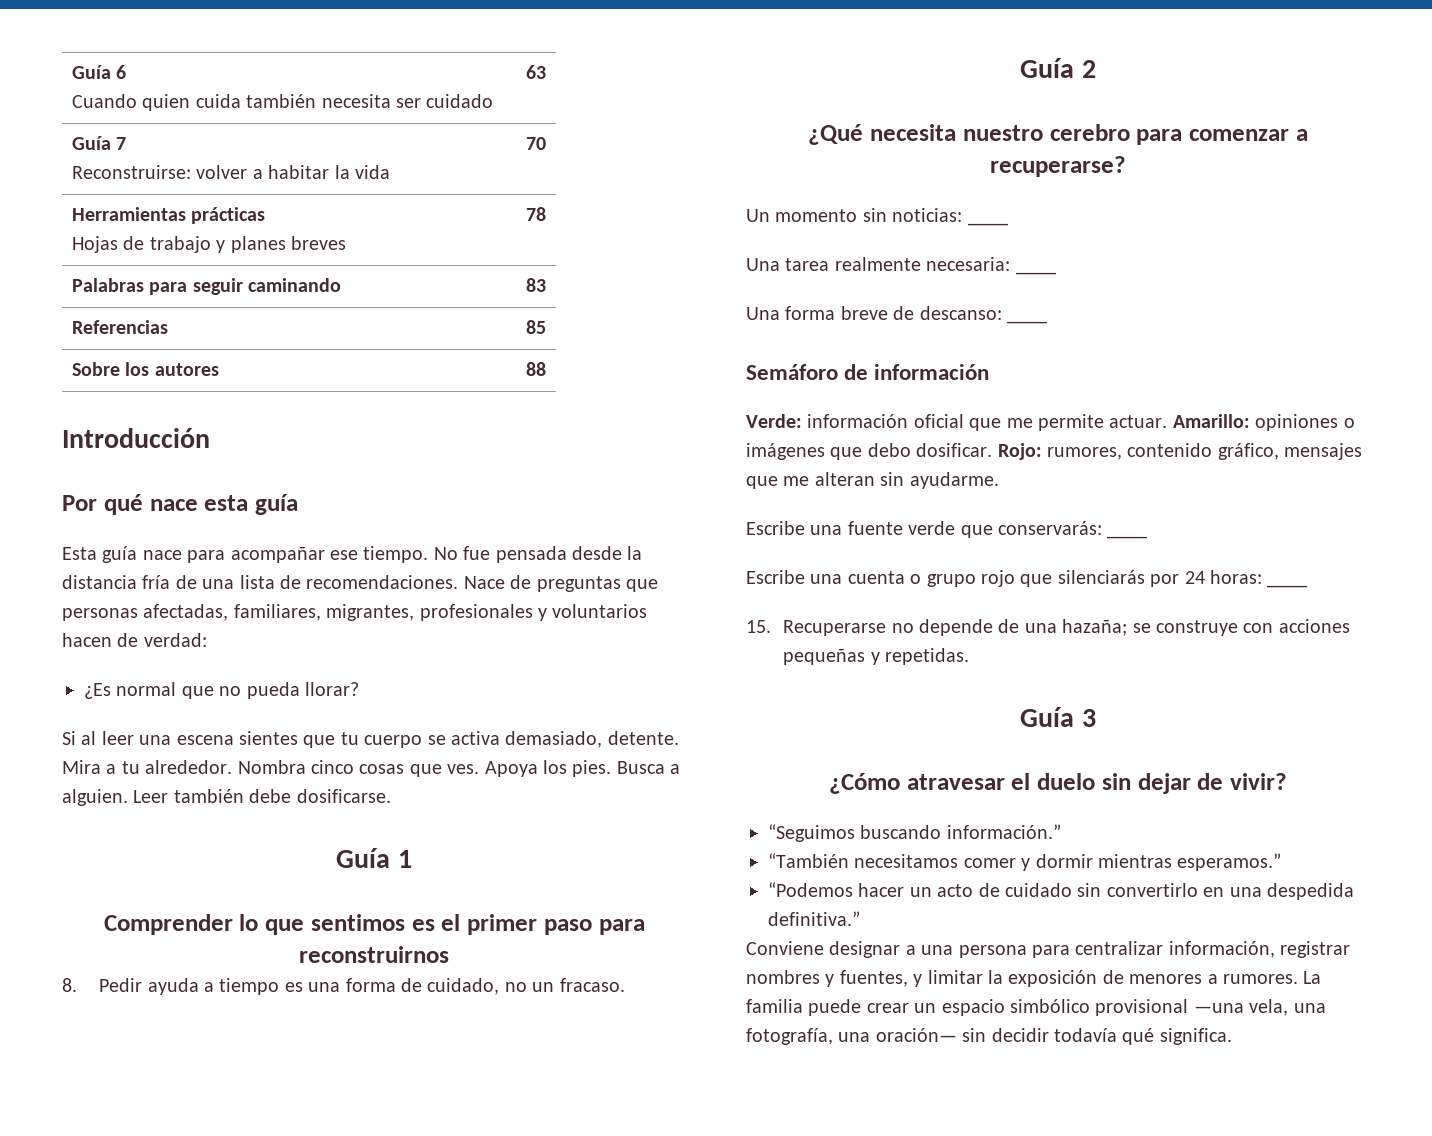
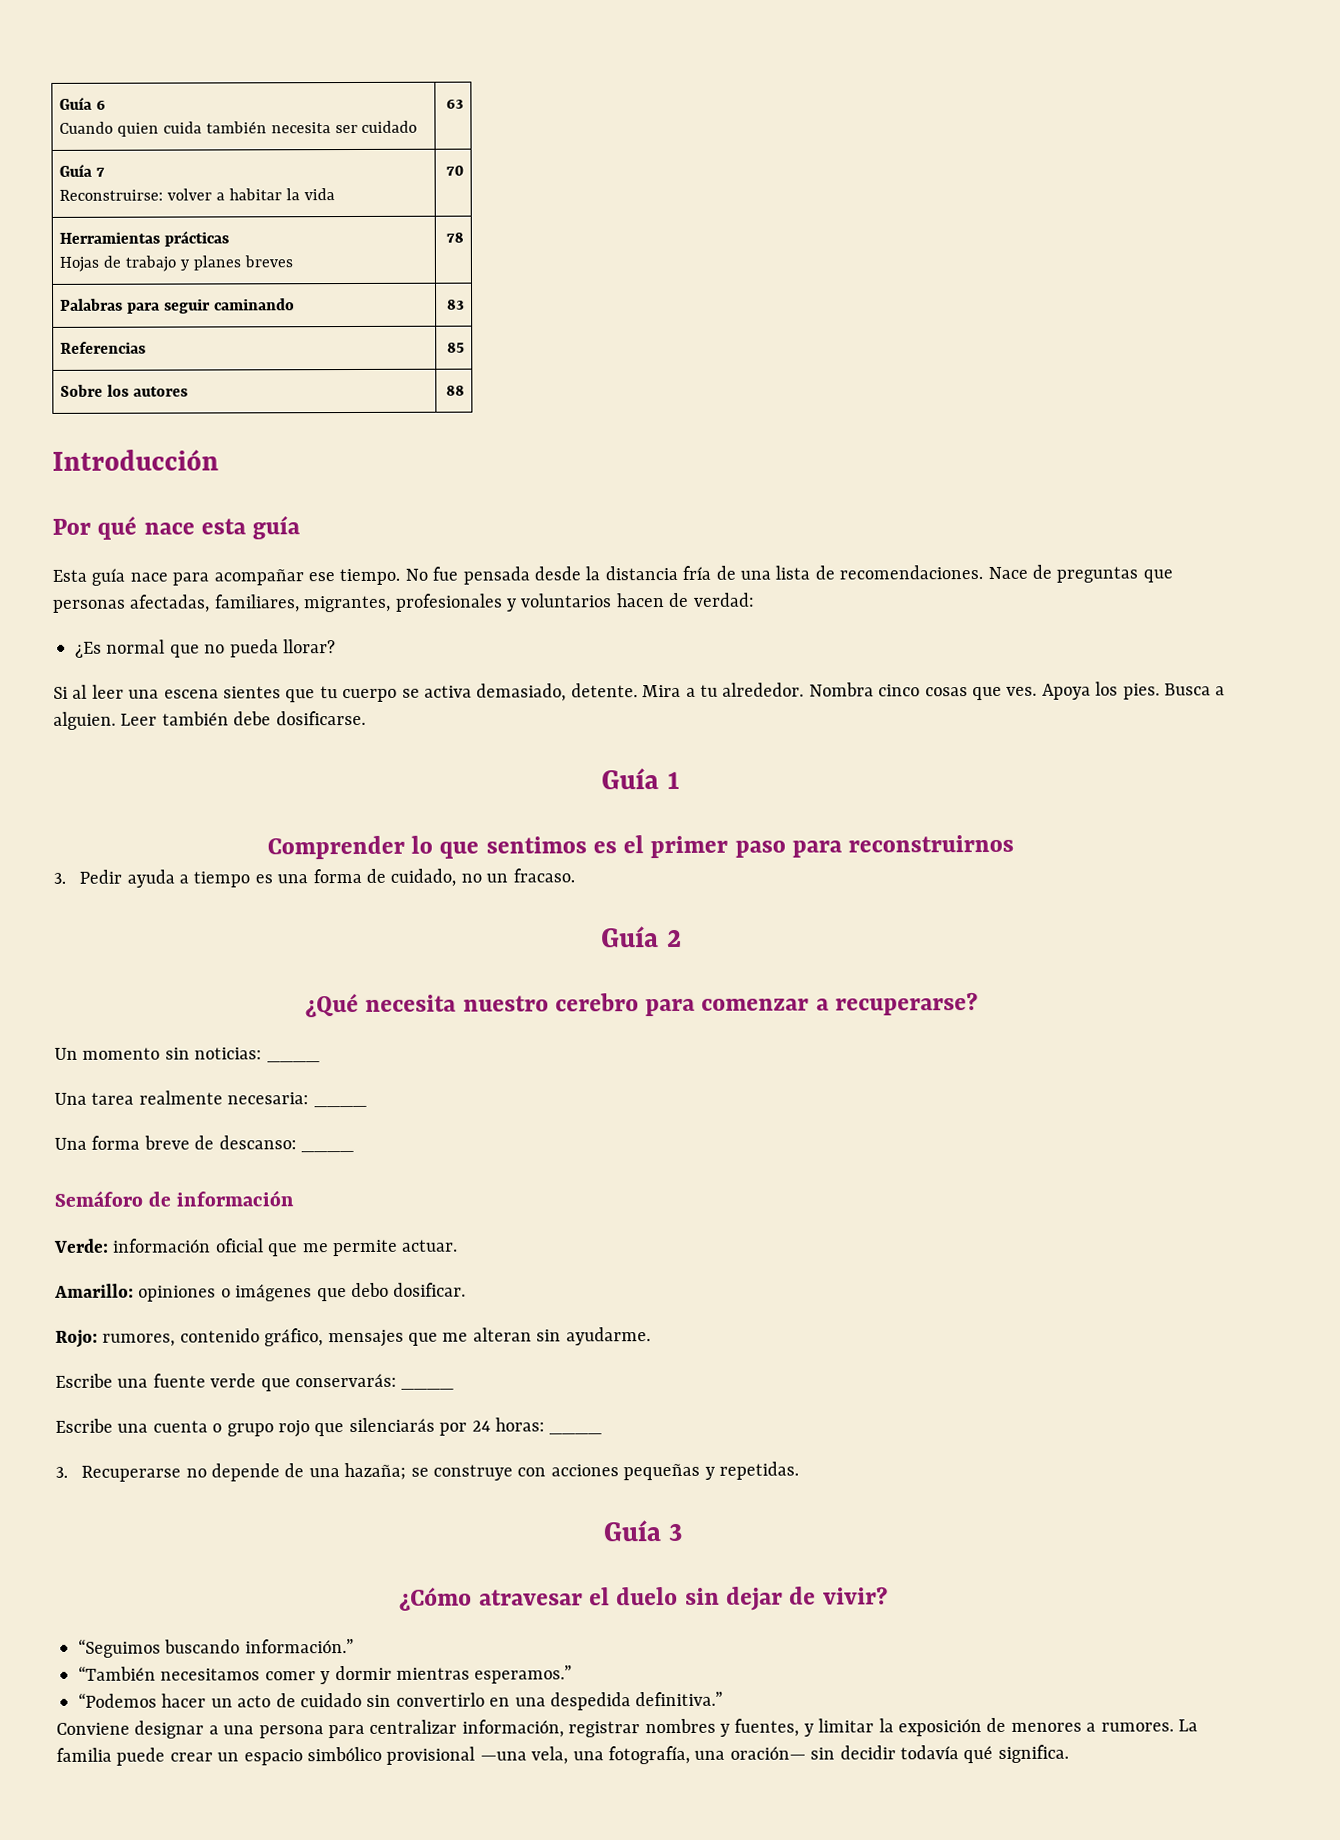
- 8. Pedir ayuda a tiempo es una forma de cuidado, no un fracaso.
+ 3. Pedir ayuda a tiempo es una forma de cuidado, no un fracaso.
- Verde: información oficial que me permite actuar. Amarillo: opiniones o imágenes que debo dosificar. Rojo: rumores, contenido gráfico, mensajes que me alteran sin ayudarme.
+ Verde: información oficial que me permite actuar.
+ Amarillo: opiniones o imágenes que debo dosificar.
+ Rojo: rumores, contenido gráfico, mensajes que me alteran sin ayudarme.
- 15. Recuperarse no depende de una hazaña; se construye con acciones pequeñas y repetidas.
+ 3. Recuperarse no depende de una hazaña; se construye con acciones pequeñas y repetidas.

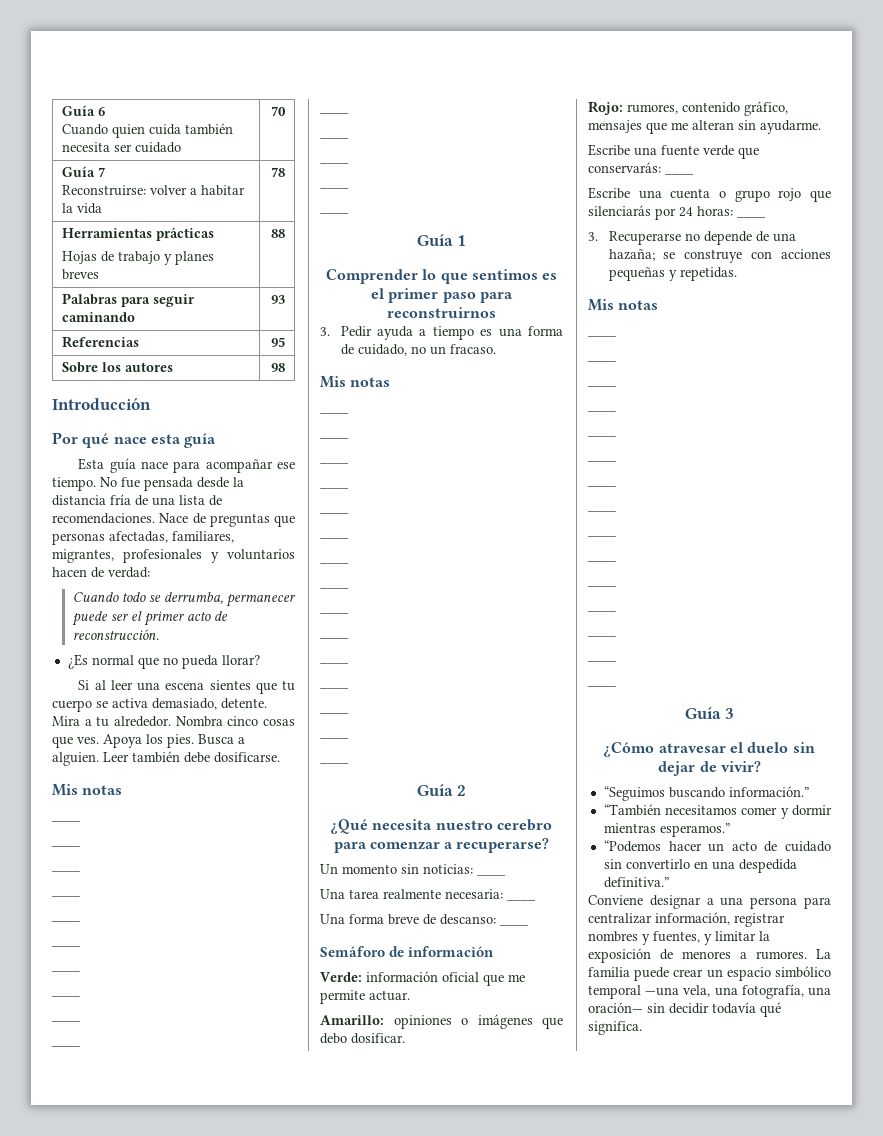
  Guía 6
- Cuando quien cuida también necesita ser cuidado | 63
+ Cuando quien cuida también necesita ser cuidado | 70
  Guía 7
- Reconstruirse: volver a habitar la vida | 70
+ Reconstruirse: volver a habitar la vida | 78
  Herramientas prácticas
- Hojas de trabajo y planes breves | 78
+ Hojas de trabajo y planes breves | 88
- Palabras para seguir caminando | 83
+ Palabras para seguir caminando | 93
- Referencias | 85
+ Referencias | 95
- Sobre los autores | 88
+ Sobre los autores | 98
+ Cuando todo se derrumba, permanecer puede ser el primer acto de reconstrucción.
  Leer también debe dosificarse.
+ Mis notas
+ ____
+ ____
+ ____
+ ____
+ ____
+ ____
+ ____
+ ____
+ ____
+ ____
+ ____
+ ____
+ ____
+ ____
+ ____
  3. Pedir ayuda a tiempo es una forma de cuidado, no un fracaso.
+ Mis notas
+ ____
+ ____
+ ____
+ ____
+ ____
+ ____
+ ____
+ ____
+ ____
+ ____
+ ____
+ ____
+ ____
+ ____
+ ____
  3. Recuperarse no depende de una hazaña; se construye con acciones pequeñas y repetidas.
+ Mis notas
+ ____
+ ____
+ ____
+ ____
+ ____
+ ____
+ ____
+ ____
+ ____
+ ____
+ ____
+ ____
+ ____
+ ____
+ ____
- La familia puede crear un espacio simbólico provisional —una vela, una fotografía, una oración— sin decidir todavía qué significa.
+ La familia puede crear un espacio simbólico temporal —una vela, una fotografía, una oración— sin decidir todavía qué significa.

